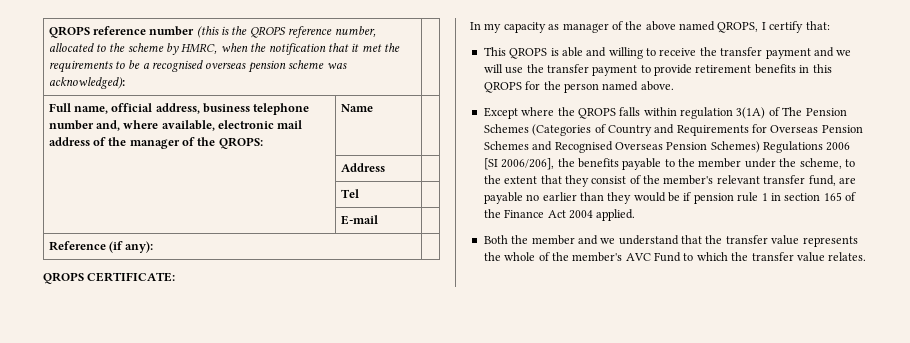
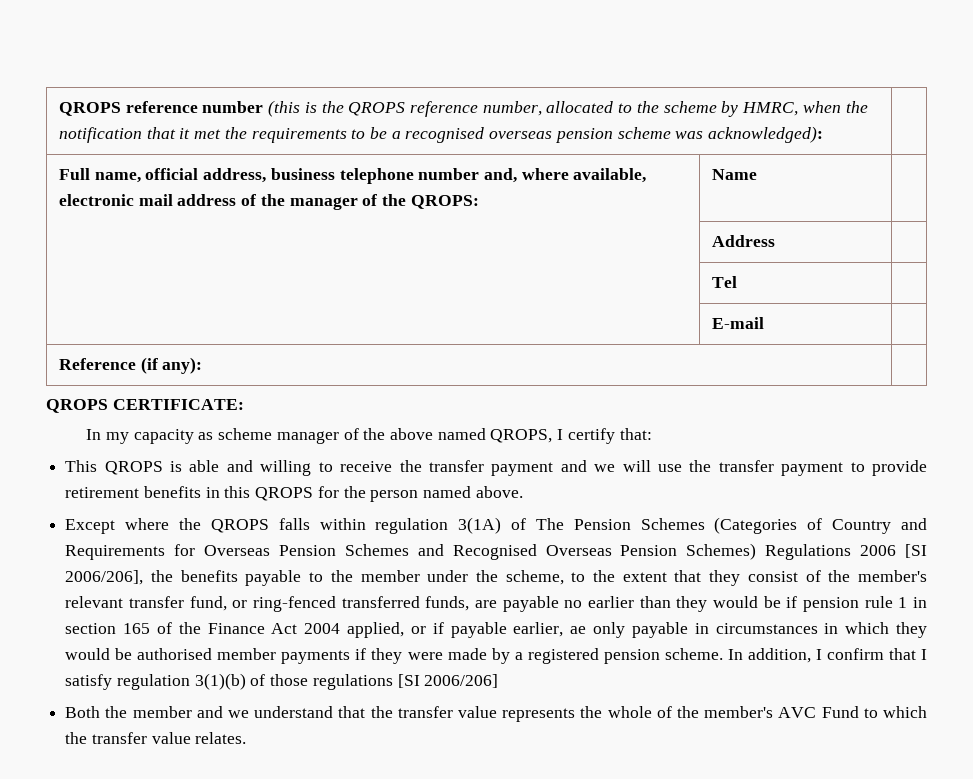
- In my capacity as manager of the above named QROPS, I certify that:
+ In my capacity as scheme manager of the above named QROPS, I certify that:
- Except where the QROPS falls within regulation 3(1A) of The Pension Schemes (Categories of Country and Requirements for Overseas Pension Schemes and Recognised Overseas Pension Schemes) Regulations 2006 [SI 2006/206], the benefits payable to the member under the scheme, to the extent that they consist of the member's relevant transfer fund, are payable no earlier than they would be if pension rule 1 in section 165 of the Finance Act 2004 applied.
+ Except where the QROPS falls within regulation 3(1A) of The Pension Schemes (Categories of Country and Requirements for Overseas Pension Schemes and Recognised Overseas Pension Schemes) Regulations 2006 [SI 2006/206], the benefits payable to the member under the scheme, to the extent that they consist of the member's relevant transfer fund, or ring-fenced transferred funds, are payable no earlier than they would be if pension rule 1 in section 165 of the Finance Act 2004 applied, or if payable earlier, ae only payable in circumstances in which they would be authorised member payments if they were made by a registered pension scheme. In addition, I confirm that I satisfy regulation 3(1)(b) of those regulations [SI 2006/206]

